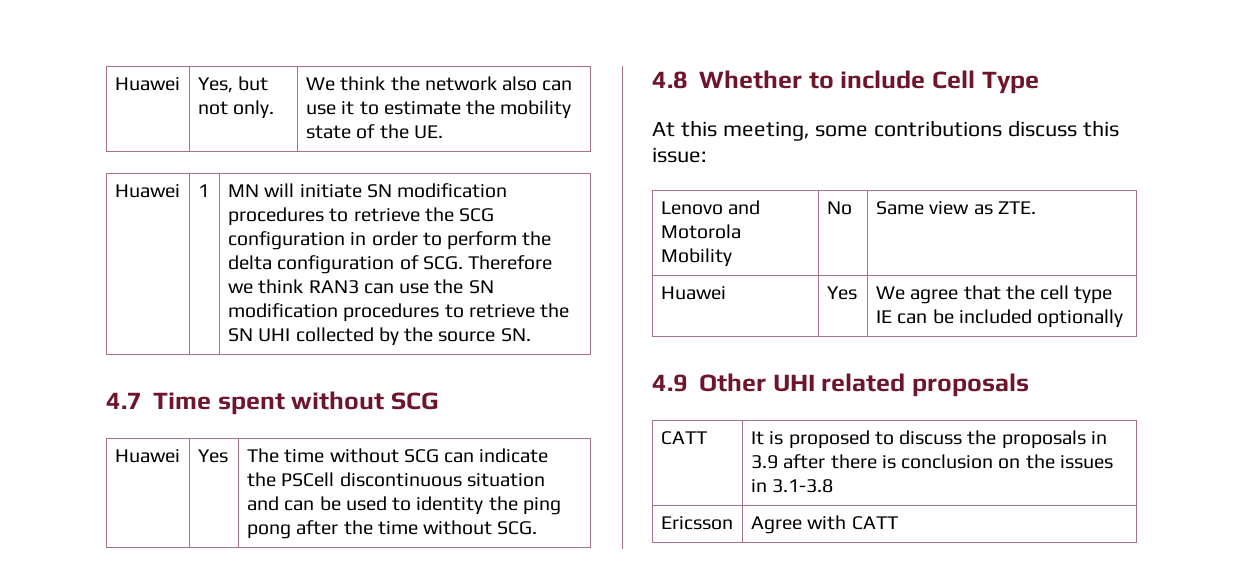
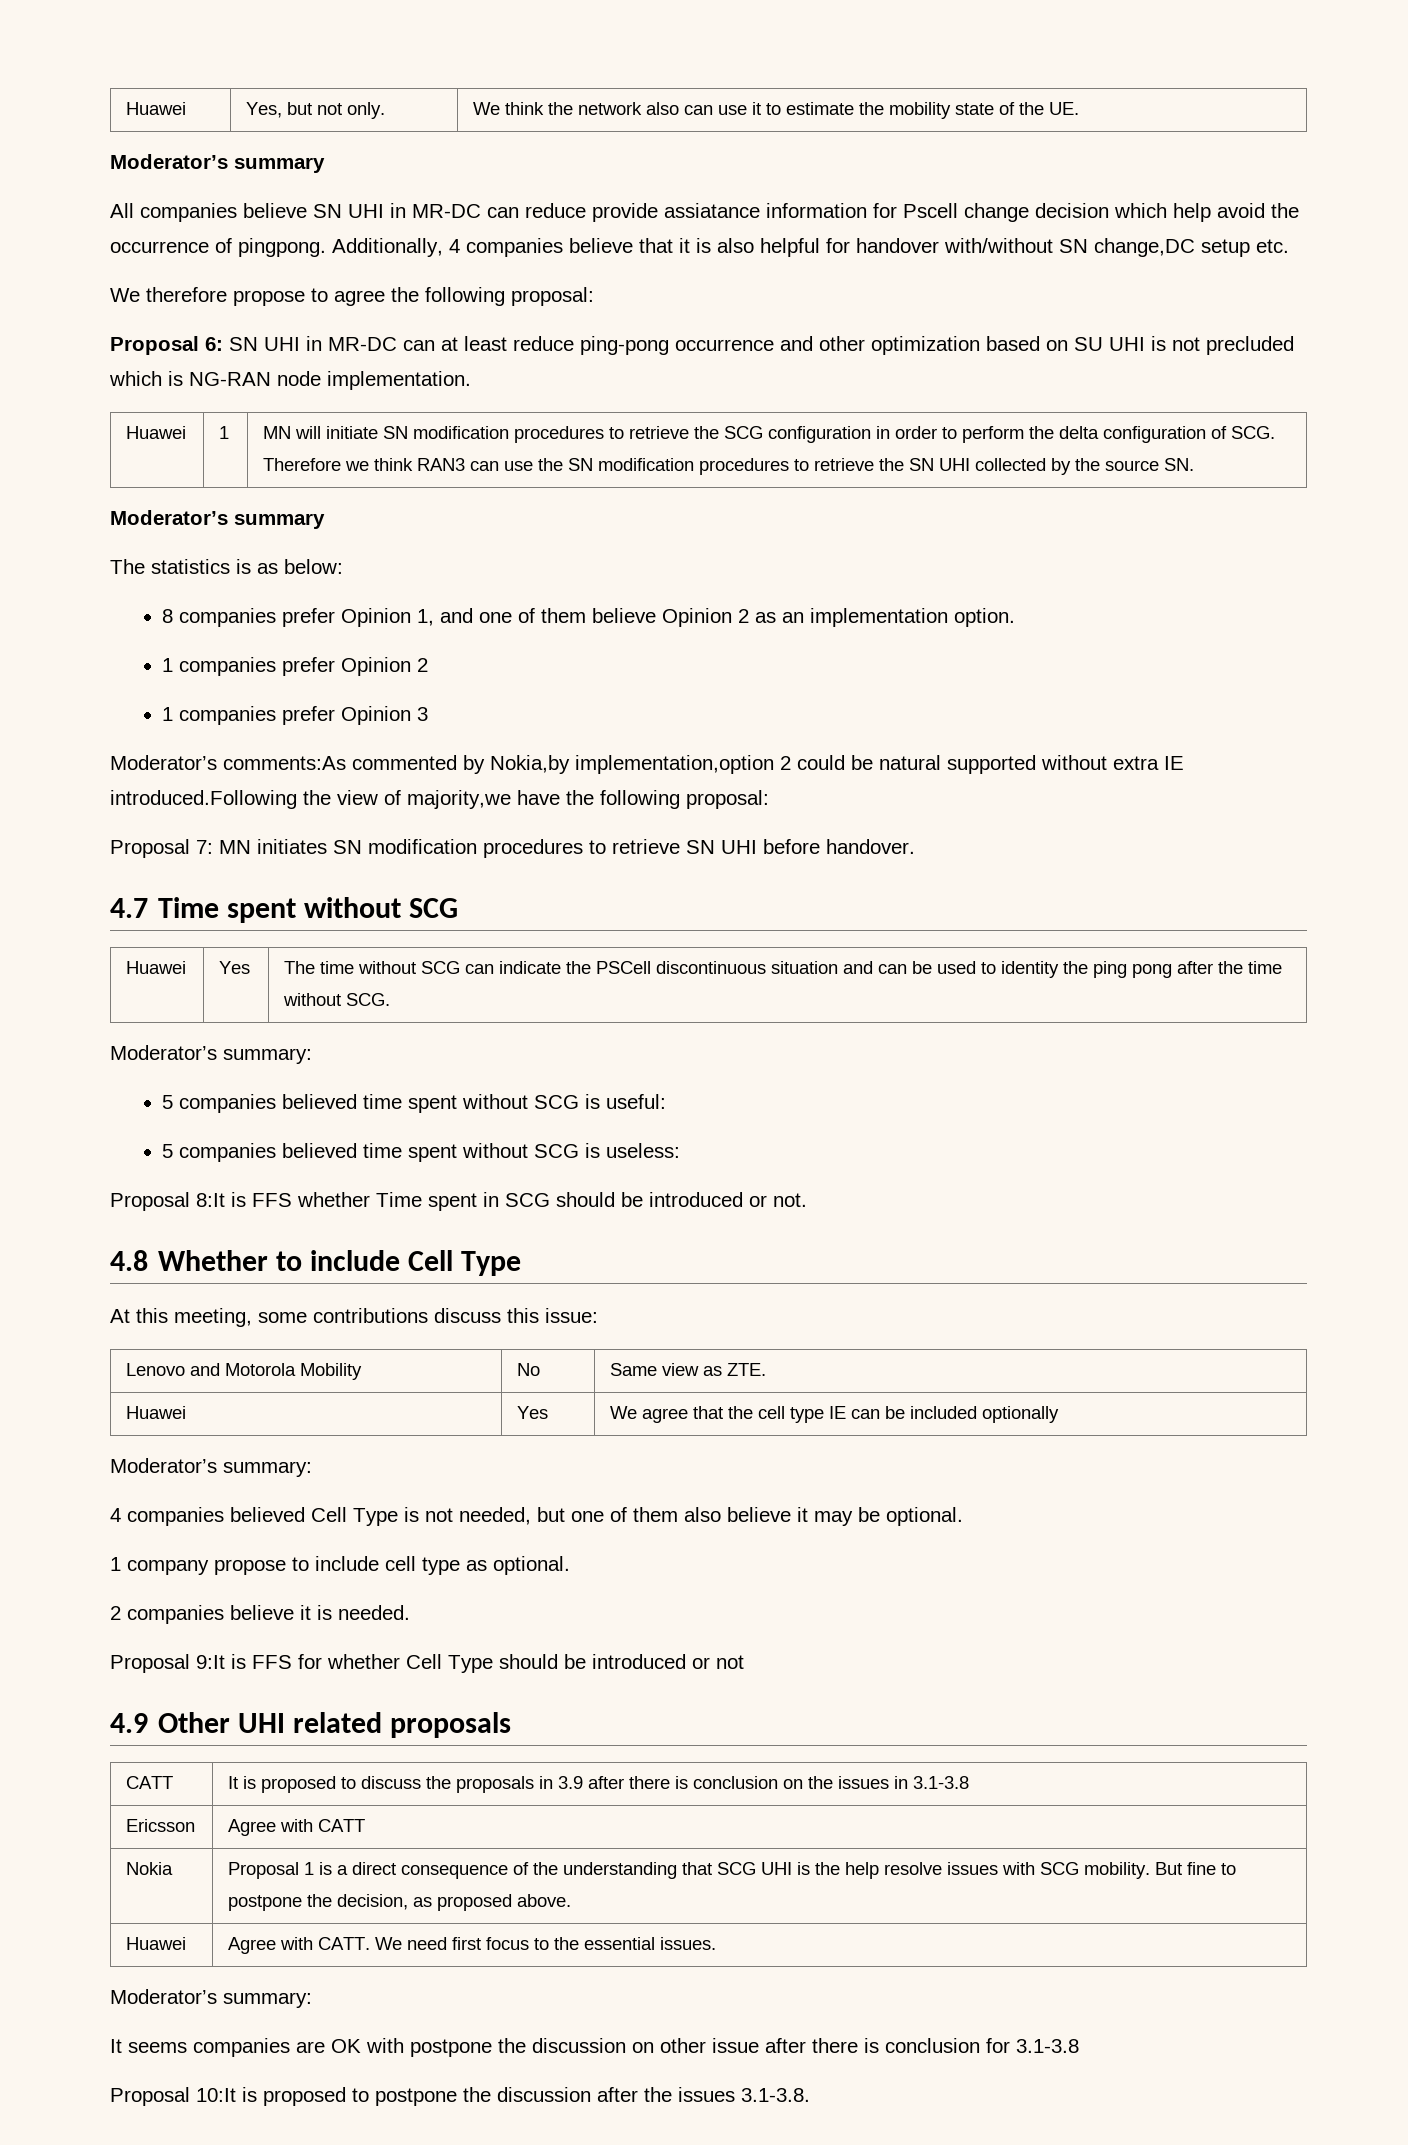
  Huawei | Yes, but not only. | We think the network also can use it to estimate the mobility state of the UE.
+ Moderator’s summary
+ All companies believe SN UHI in MR-DC can reduce provide assiatance information for Pscell change decision which help avoid the occurrence of pingpong. Additionally, 4 companies believe that it is also helpful for handover with/without SN change,DC setup etc.
+ We therefore propose to agree the following proposal:
+ Proposal 6: SN UHI in MR-DC can at least reduce ping-pong occurrence and other optimization based on SU UHI is not precluded which is NG-RAN node implementation.
  MN will initiate SN modification procedures to retrieve the SCG configuration in order to perform the delta configuration of SCG. Therefore we think RAN3 can use the SN modification procedures to retrieve the SN UHI collected by the source SN.
+ Moderator’s summary
+ The statistics is as below:
+ 8 companies prefer Opinion 1, and one of them believe Opinion 2 as an implementation option.
+ 1 companies prefer Opinion 2
+ 1 companies prefer Opinion 3
+ Moderator’s comments:As commented by Nokia,by implementation,option 2 could be natural supported without extra IE introduced.Following the view of majority,we have the following proposal:
+ Proposal 7: MN initiates SN modification procedures to retrieve SN UHI before handover.
  Huawei | Yes | The time without SCG can indicate the PSCell discontinuous situation and can be used to identity the ping pong after the time without SCG.
+ Moderator’s summary:
+ 5 companies believed time spent without SCG is useful:
+ 5 companies believed time spent without SCG is useless:
+ Proposal 8:It is FFS whether Time spent in SCG should be introduced or not.
  Huawei | Yes | We agree that the cell type IE can be included optionally
+ Moderator’s summary:
+ 4 companies believed Cell Type is not needed, but one of them also believe it may be optional.
+ 1 company propose to include cell type as optional.
+ 2 companies believe it is needed.
+ Proposal 9:It is FFS for whether Cell Type should be introduced or not
+ Nokia | Proposal 1 is a direct consequence of the understanding that SCG UHI is the help resolve issues with SCG mobility. But fine to postpone the decision, as proposed above.
+ Huawei | Agree with CATT. We need first focus to the essential issues.
+ Moderator’s summary:
+ It seems companies are OK with postpone the discussion on other issue after there is conclusion for 3.1-3.8
+ Proposal 10:It is proposed to postpone the discussion after the issues 3.1-3.8.

